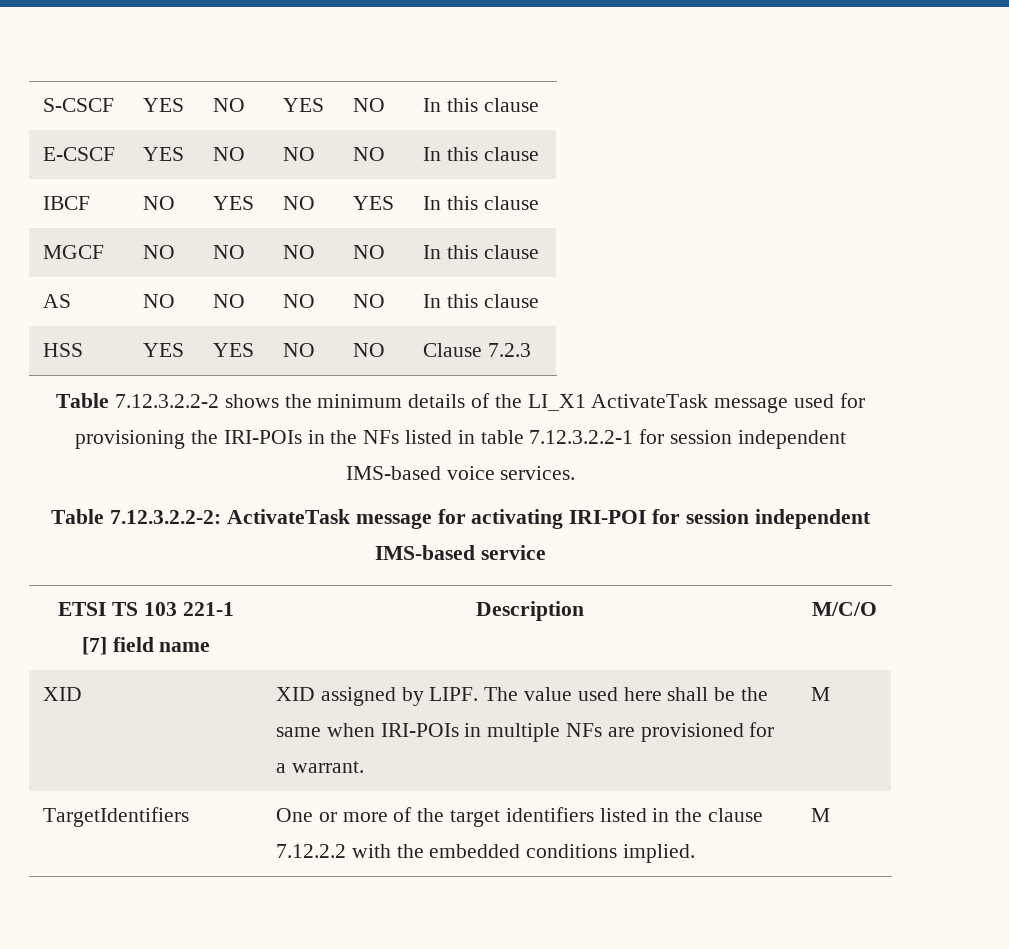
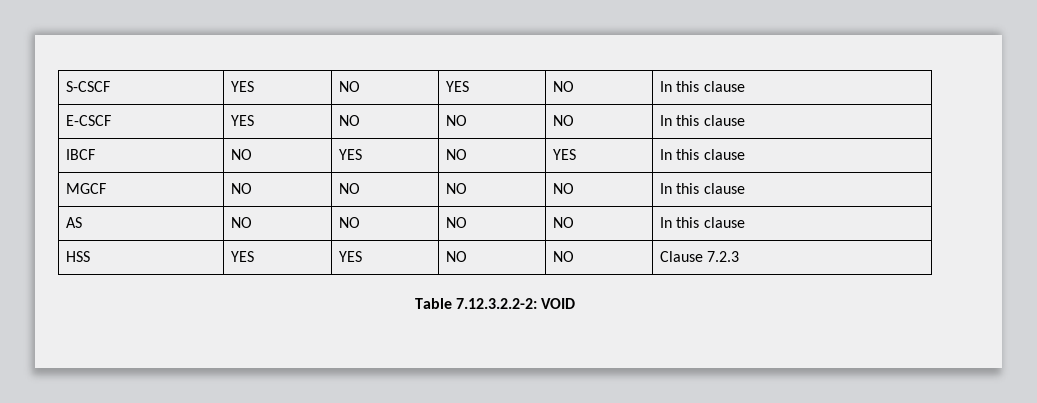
- Table 7.12.3.2.2-2 shows the minimum details of the LI_X1 ActivateTask message used for provisioning the IRI-POIs in the NFs listed in table 7.12.3.2.2-1 for session independent IMS-based voice services.
- Table 7.12.3.2.2-2: ActivateTask message for activating IRI-POI for session independent IMS-based service
- ETSI TS 103 221-1 [7] field name | Description | M/C/O
- XID | XID assigned by LIPF. The value used here shall be the same when IRI-POIs in multiple NFs are provisioned for a warrant. | M
- TargetIdentifiers | One or more of the target identifiers listed in the clause 7.12.2.2 with the embedded conditions implied. | M
+ Table 7.12.3.2.2-2: VOID

